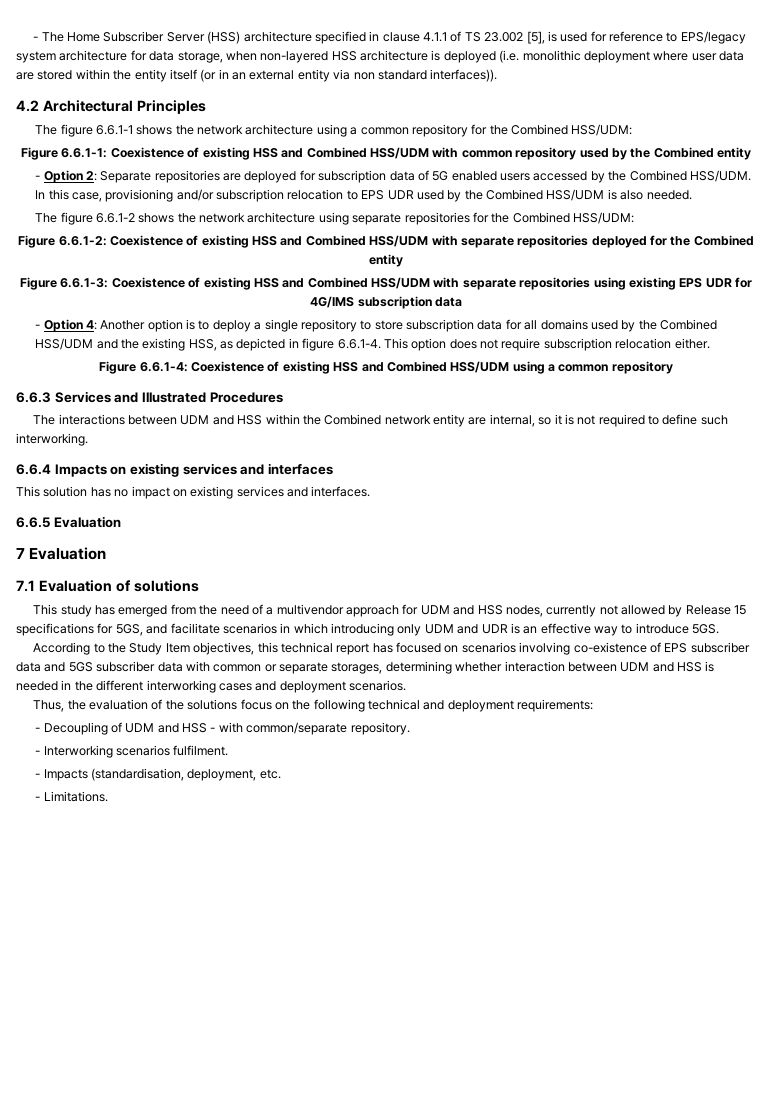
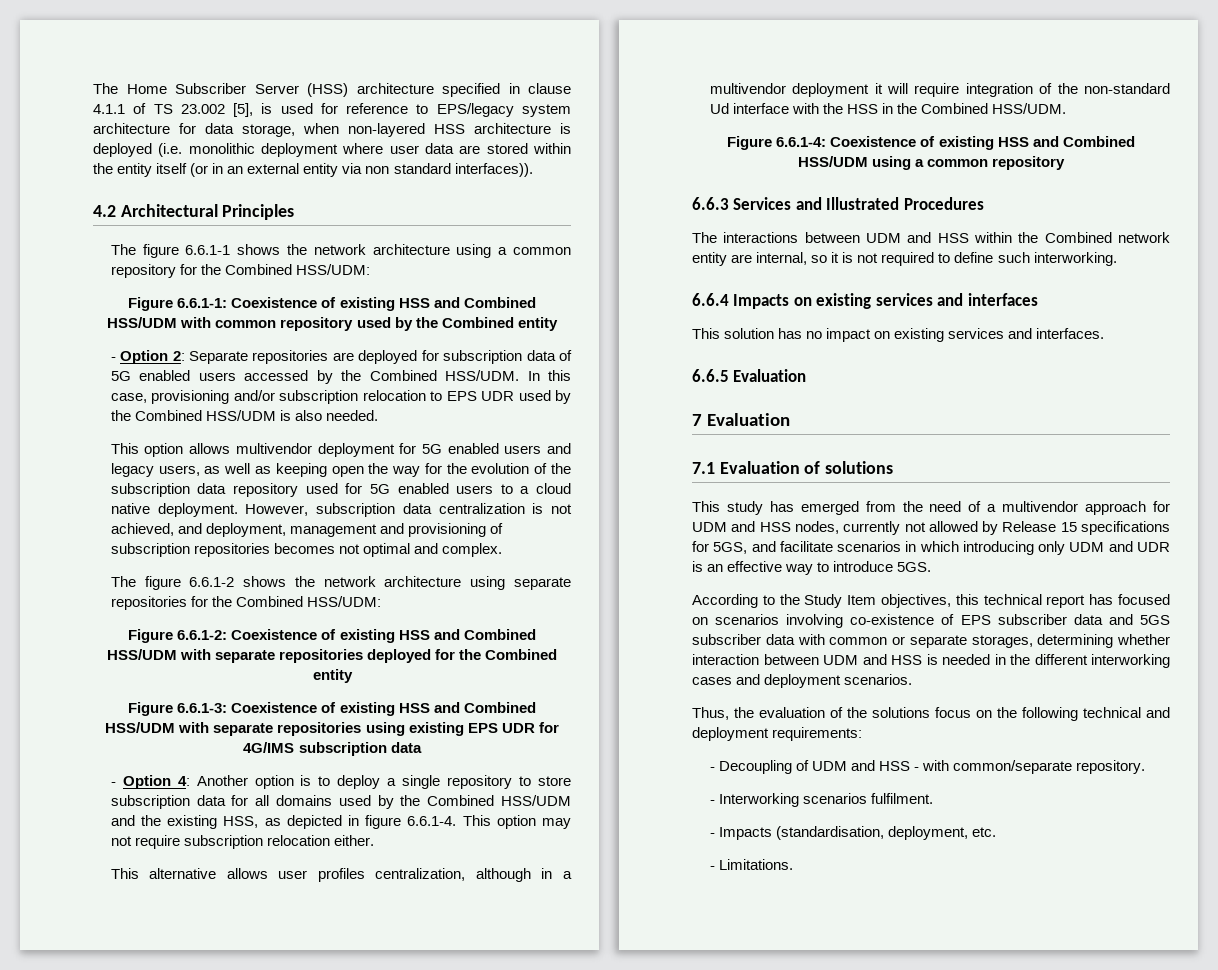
- - The Home Subscriber Server (HSS) architecture specified in clause 4.1.1 of TS 23.002 [5], is used for reference to EPS/legacy system architecture for data storage, when non-layered HSS architecture is deployed (i.e. monolithic deployment where user data are stored within the entity itself (or in an external entity via non standard interfaces)).
+ The Home Subscriber Server (HSS) architecture specified in clause 4.1.1 of TS 23.002 [5], is used for reference to EPS/legacy system architecture for data storage, when non-layered HSS architecture is deployed (i.e. monolithic deployment where user data are stored within the entity itself (or in an external entity via non standard interfaces)).
+ This option allows multivendor deployment for 5G enabled users and legacy users, as well as keeping open the way for the evolution of the subscription data repository used for 5G enabled users to a cloud native deployment. However, subscription data centralization is not achieved, and deployment, management and provisioning of subscription repositories becomes not optimal and complex.
- - Option 4: Another option is to deploy a single repository to store subscription data for all domains used by the Combined HSS/UDM and the existing HSS, as depicted in figure 6.6.1-4. This option does not require subscription relocation either.
+ - Option 4: Another option is to deploy a single repository to store subscription data for all domains used by the Combined HSS/UDM and the existing HSS, as depicted in figure 6.6.1-4. This option may not require subscription relocation either.
+ This alternative allows user profiles centralization, although in a multivendor deployment it will require integration of the non-standard Ud interface with the HSS in the Combined HSS/UDM.

